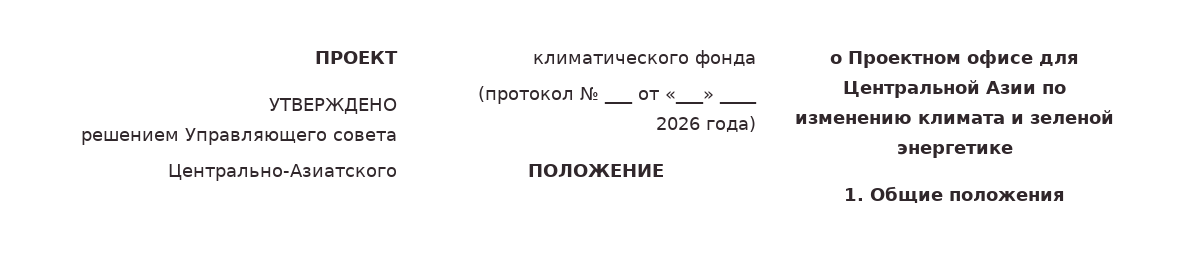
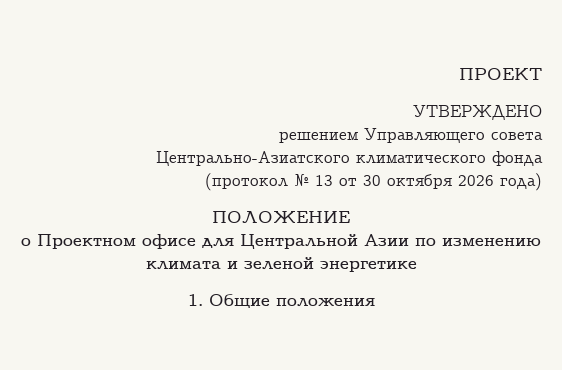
- (протокол № ___ от «___» ____ 2026 года)
+ (протокол № 13 от 30 октября 2026 года)

